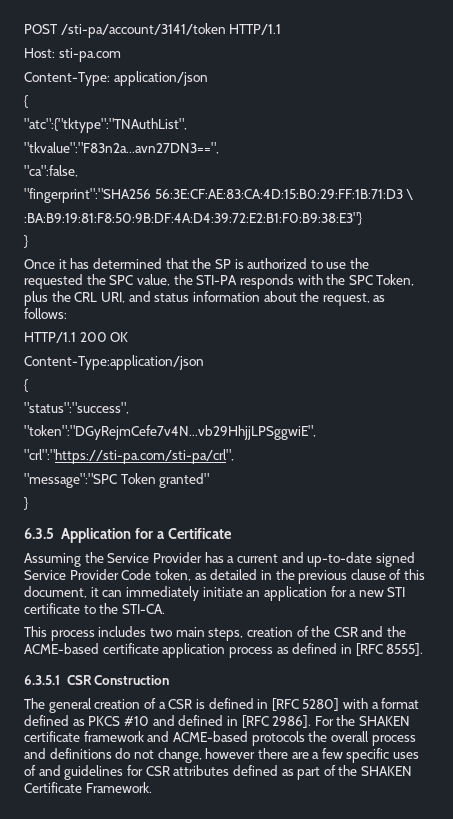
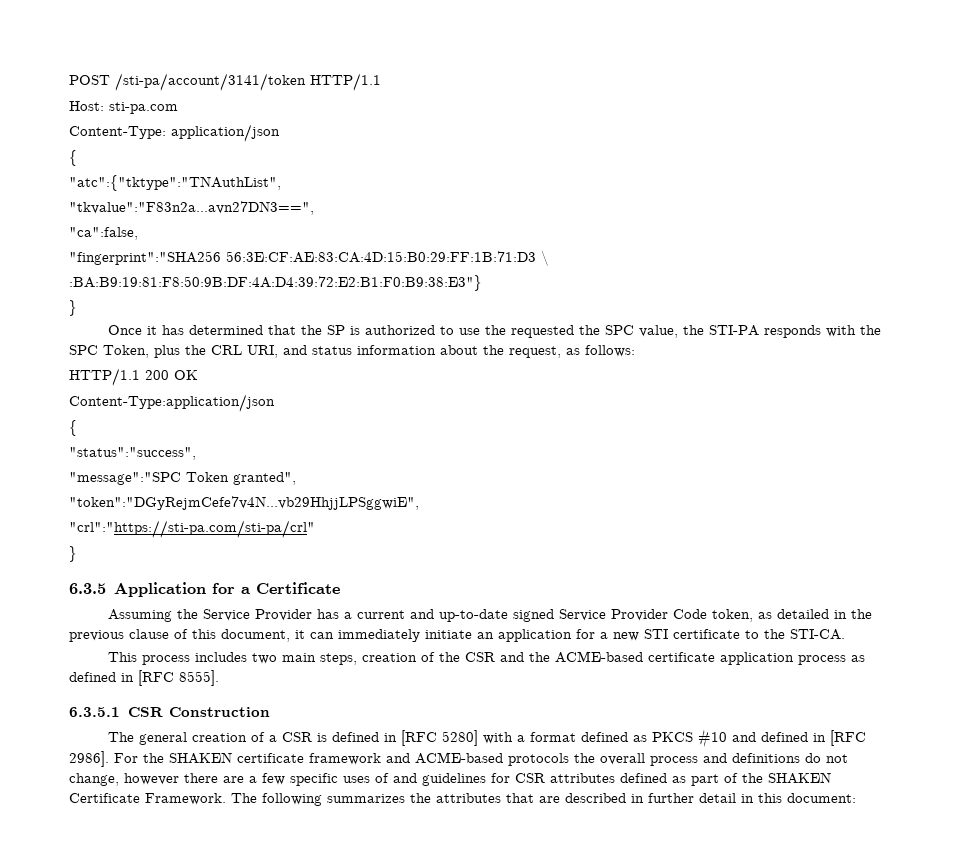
+ "message":"SPC Token granted",
  "token":"DGyRejmCefe7v4N...vb29HhjjLPSggwiE",
- "crl":"https://sti-pa.com/sti-pa/crl",
- "message":"SPC Token granted"
+ "crl":"https://sti-pa.com/sti-pa/crl"
+ The following summarizes the attributes that are described in further detail in this document:

